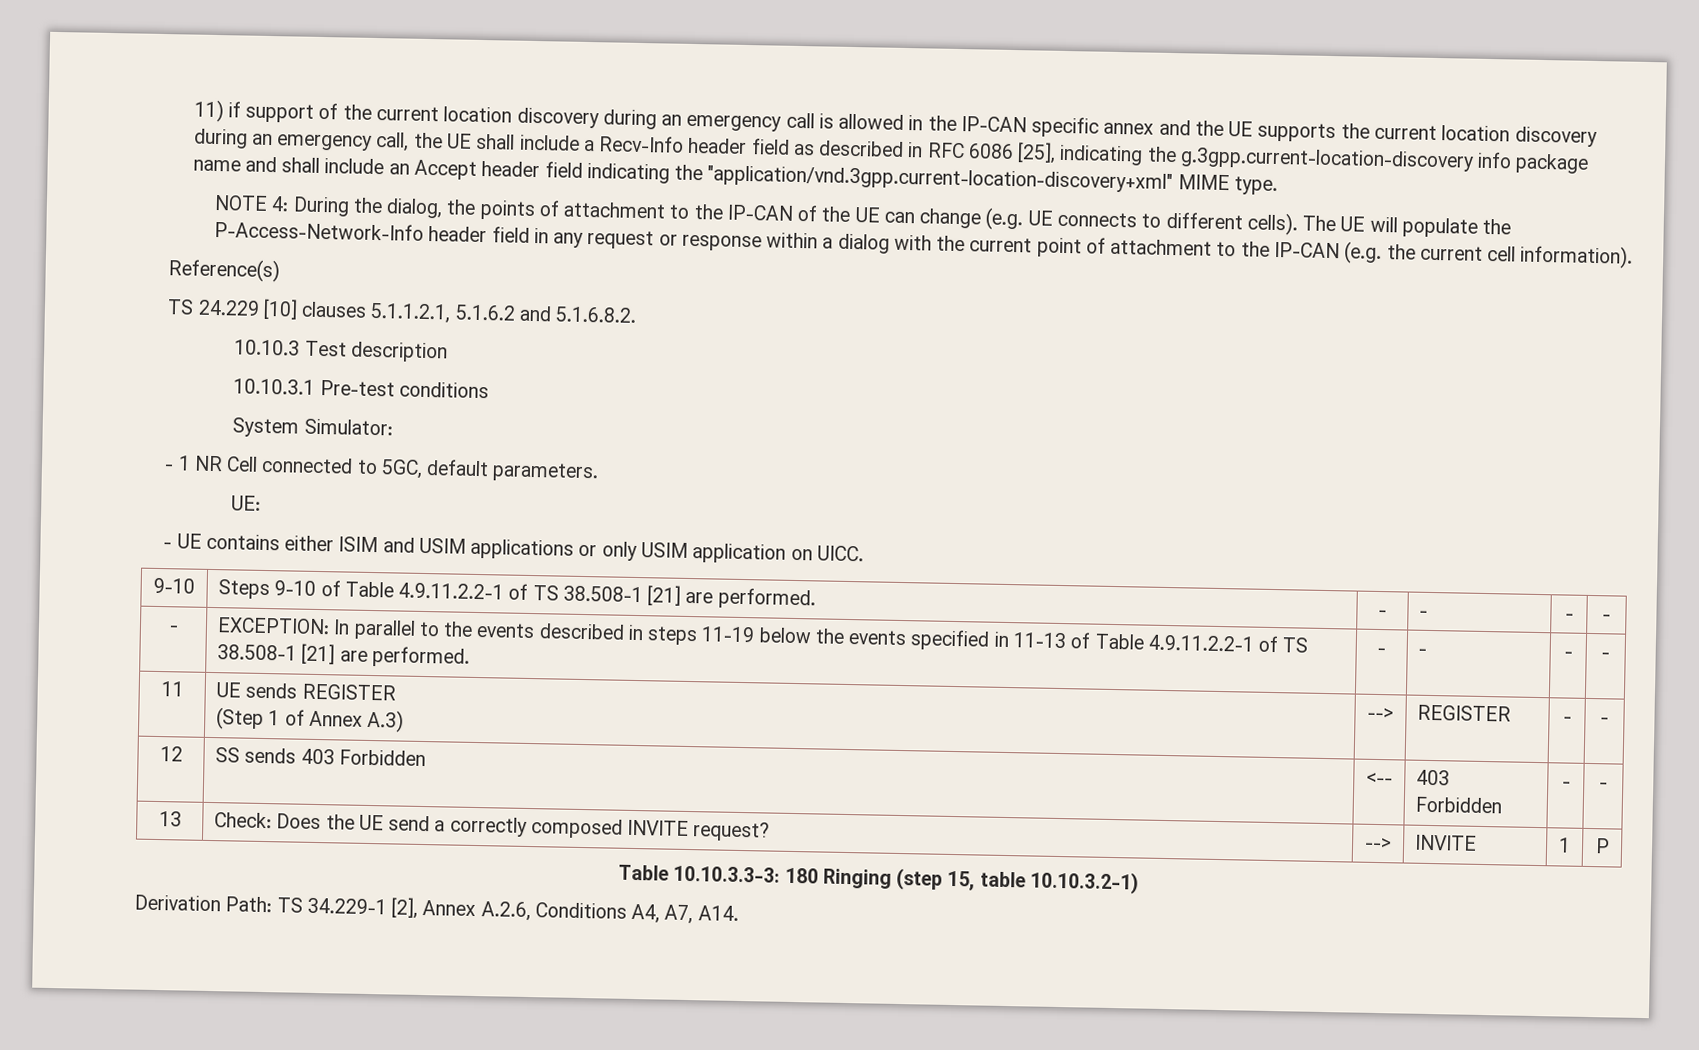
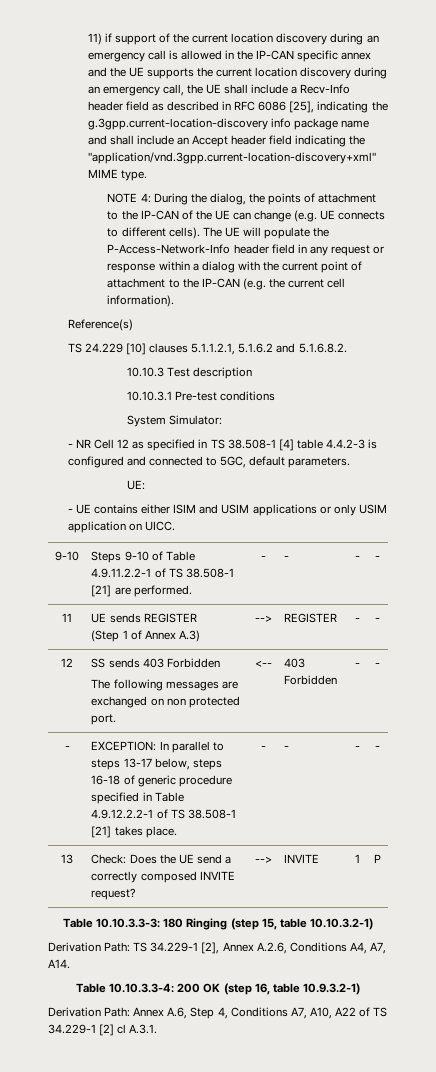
- - 1 NR Cell connected to 5GC, default parameters.
+ - NR Cell 12 as specified in TS 38.508-1 [4] table 4.4.2-3 is configured and connected to 5GC, default parameters.
- - | EXCEPTION: In parallel to the events described in steps 11-19 below the events specified in 11-13 of Table 4.9.11.2.2-1 of TS 38.508-1 [21] are performed. | - | - | - | -
- 12 | SS sends 403 Forbidden | <-- | 403 Forbidden | - | -
+ 12 | SS sends 403 Forbidden
+ The following messages are exchanged on non protected port. | <-- | 403 Forbidden | - | -
+ - | EXCEPTION: In parallel to steps 13-17 below, steps 16-18 of generic procedure specified in Table 4.9.12.2.2-1 of TS 38.508-1 [21] takes place. | - | - | - | -
+ Table 10.10.3.3-4: 200 OK (step 16, table 10.9.3.2-1)
+ Derivation Path: Annex A.6, Step 4, Conditions A7, A10, A22 of TS 34.229-1 [2] cl A.3.1.

